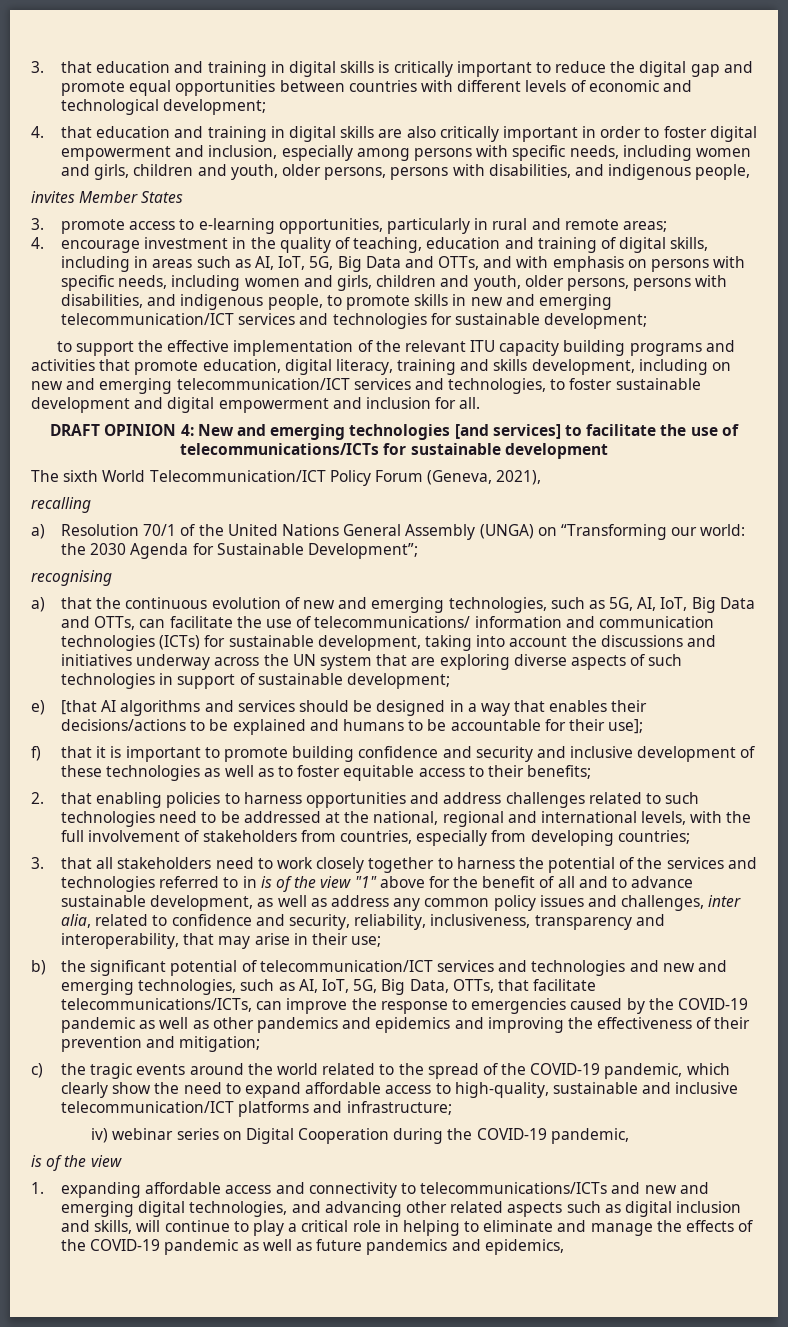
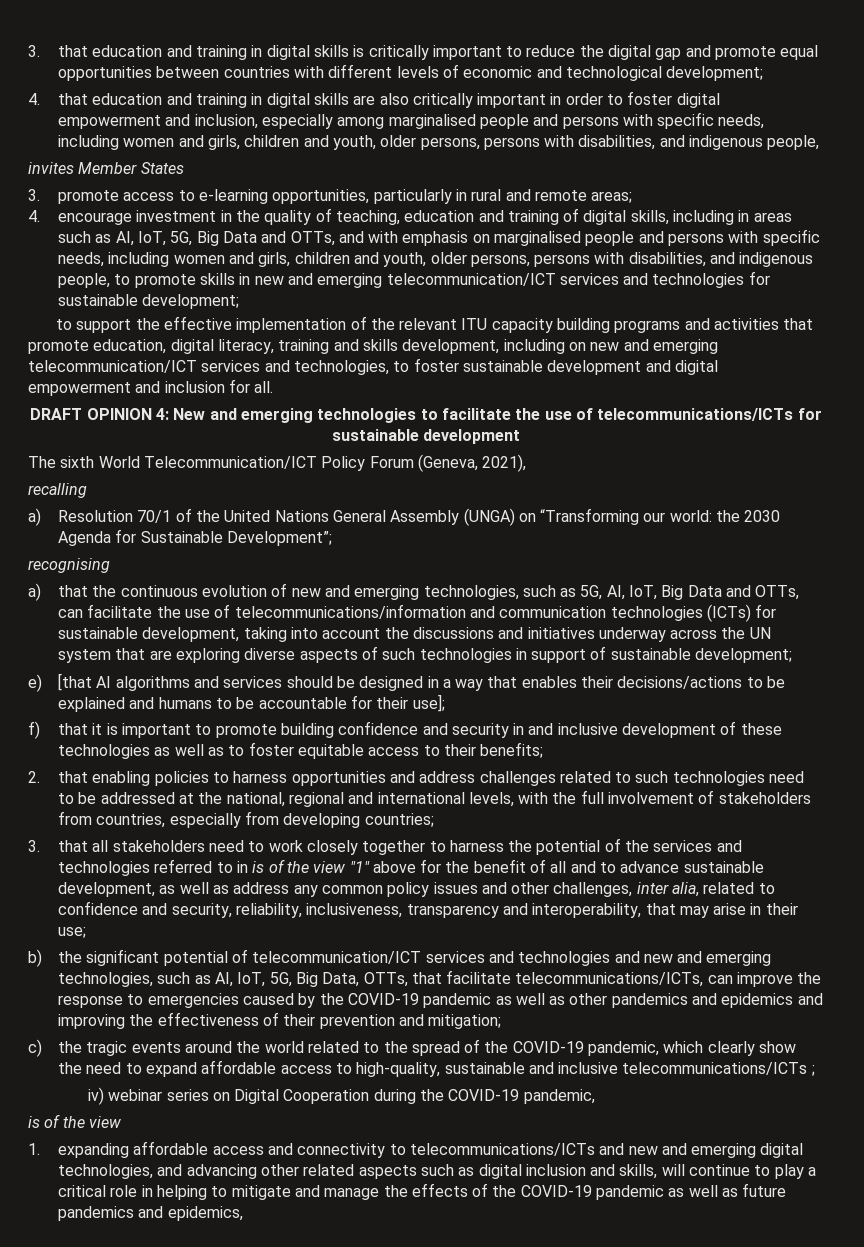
- 4. that education and training in digital skills are also critically important in order to foster digital empowerment and inclusion, especially among persons with specific needs, including women and girls, children and youth, older persons, persons with disabilities, and indigenous people,
+ 4. that education and training in digital skills are also critically important in order to foster digital empowerment and inclusion, especially among marginalised people and persons with specific needs, including women and girls, children and youth, older persons, persons with disabilities, and indigenous people,
- 4. encourage investment in the quality of teaching, education and training of digital skills, including in areas such as AI, IoT, 5G, Big Data and OTTs, and with emphasis on persons with specific needs, including women and girls, children and youth, older persons, persons with disabilities, and indigenous people, to promote skills in new and emerging telecommunication/ICT services and technologies for sustainable development;
+ 4. encourage investment in the quality of teaching, education and training of digital skills, including in areas such as AI, IoT, 5G, Big Data and OTTs, and with emphasis on marginalised people and persons with specific needs, including women and girls, children and youth, older persons, persons with disabilities, and indigenous people, to promote skills in new and emerging telecommunication/ICT services and technologies for sustainable development;
- DRAFT OPINION 4: New and emerging technologies [and services] to facilitate the use of telecommunications/ICTs for sustainable development
+ DRAFT OPINION 4: New and emerging technologies to facilitate the use of telecommunications/ICTs for sustainable development
- a) that the continuous evolution of new and emerging technologies, such as 5G, AI, IoT, Big Data and OTTs, can facilitate the use of telecommunications/ information and communication technologies (ICTs) for sustainable development, taking into account the discussions and initiatives underway across the UN system that are exploring diverse aspects of such technologies in support of sustainable development;
+ a) that the continuous evolution of new and emerging technologies, such as 5G, AI, IoT, Big Data and OTTs, can facilitate the use of telecommunications/information and communication technologies (ICTs) for sustainable development, taking into account the discussions and initiatives underway across the UN system that are exploring diverse aspects of such technologies in support of sustainable development;
- f) that it is important to promote building confidence and security and inclusive development of these technologies as well as to foster equitable access to their benefits;
+ f) that it is important to promote building confidence and security in and inclusive development of these technologies as well as to foster equitable access to their benefits;
- 3. that all stakeholders need to work closely together to harness the potential of the services and technologies referred to in is of the view "1" above for the benefit of all and to advance sustainable development, as well as address any common policy issues and challenges, inter alia, related to confidence and security, reliability, inclusiveness, transparency and interoperability, that may arise in their use;
+ 3. that all stakeholders need to work closely together to harness the potential of the services and technologies referred to in is of the view "1" above for the benefit of all and to advance sustainable development, as well as address any common policy issues and other challenges, inter alia, related to confidence and security, reliability, inclusiveness, transparency and interoperability, that may arise in their use;
- c) the tragic events around the world related to the spread of the COVID-19 pandemic, which clearly show the need to expand affordable access to high-quality, sustainable and inclusive telecommunication/ICT platforms and infrastructure;
+ c) the tragic events around the world related to the spread of the COVID-19 pandemic, which clearly show the need to expand affordable access to high-quality, sustainable and inclusive telecommunications/ICTs ;
- 1. expanding affordable access and connectivity to telecommunications/ICTs and new and emerging digital technologies, and advancing other related aspects such as digital inclusion and skills, will continue to play a critical role in helping to eliminate and manage the effects of the COVID-19 pandemic as well as future pandemics and epidemics,
+ 1. expanding affordable access and connectivity to telecommunications/ICTs and new and emerging digital technologies, and advancing other related aspects such as digital inclusion and skills, will continue to play a critical role in helping to mitigate and manage the effects of the COVID-19 pandemic as well as future pandemics and epidemics,

